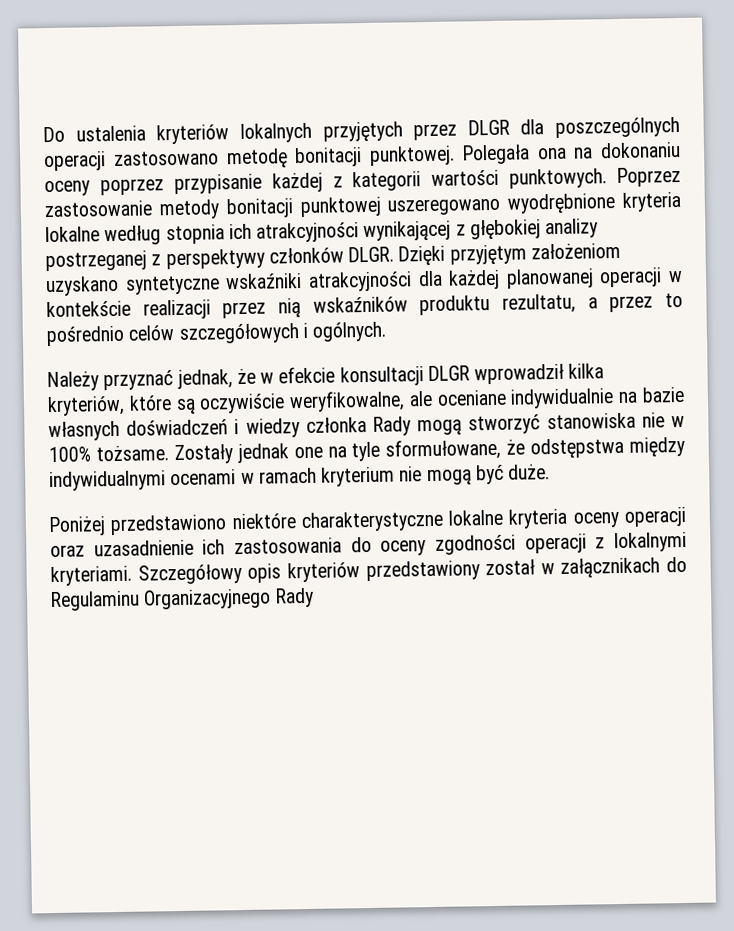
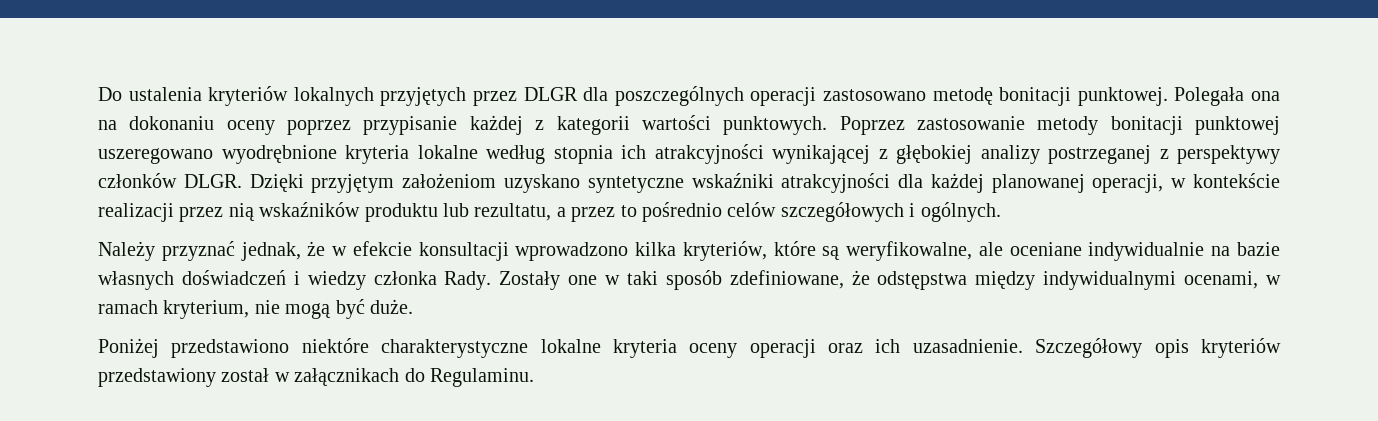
- Dzięki przyjętym założeniom uzyskano syntetyczne wskaźniki atrakcyjności dla każdej planowanej operacji w kontekście realizacji przez nią wskaźników produktu rezultatu, a przez to pośrednio celów szczegółowych i ogólnych.
+ Dzięki przyjętym założeniom uzyskano syntetyczne wskaźniki atrakcyjności dla każdej planowanej operacji, w kontekście realizacji przez nią wskaźników produktu lub rezultatu, a przez to pośrednio celów szczegółowych i ogólnych.
- Należy przyznać jednak, że w efekcie konsultacji DLGR wprowadził kilka kryteriów, które są oczywiście weryfikowalne, ale oceniane indywidualnie na bazie własnych doświadczeń i wiedzy członka Rady mogą stworzyć stanowiska nie w 100% tożsame. Zostały jednak one na tyle sformułowane, że odstępstwa między indywidualnymi ocenami w ramach kryterium nie mogą być duże.
+ Należy przyznać jednak, że w efekcie konsultacji wprowadzono kilka kryteriów, które są weryfikowalne, ale oceniane indywidualnie na bazie własnych doświadczeń i wiedzy członka Rady. Zostały one w taki sposób zdefiniowane, że odstępstwa między indywidualnymi ocenami, w ramach kryterium, nie mogą być duże.
- Poniżej przedstawiono niektóre charakterystyczne lokalne kryteria oceny operacji oraz uzasadnienie ich zastosowania do oceny zgodności operacji z lokalnymi kryteriami.
+ Poniżej przedstawiono niektóre charakterystyczne lokalne kryteria oceny operacji oraz ich uzasadnienie.
- Szczegółowy opis kryteriów przedstawiony został w załącznikach do Regulaminu Organizacyjnego Rady
+ Szczegółowy opis kryteriów przedstawiony został w załącznikach do Regulaminu.

